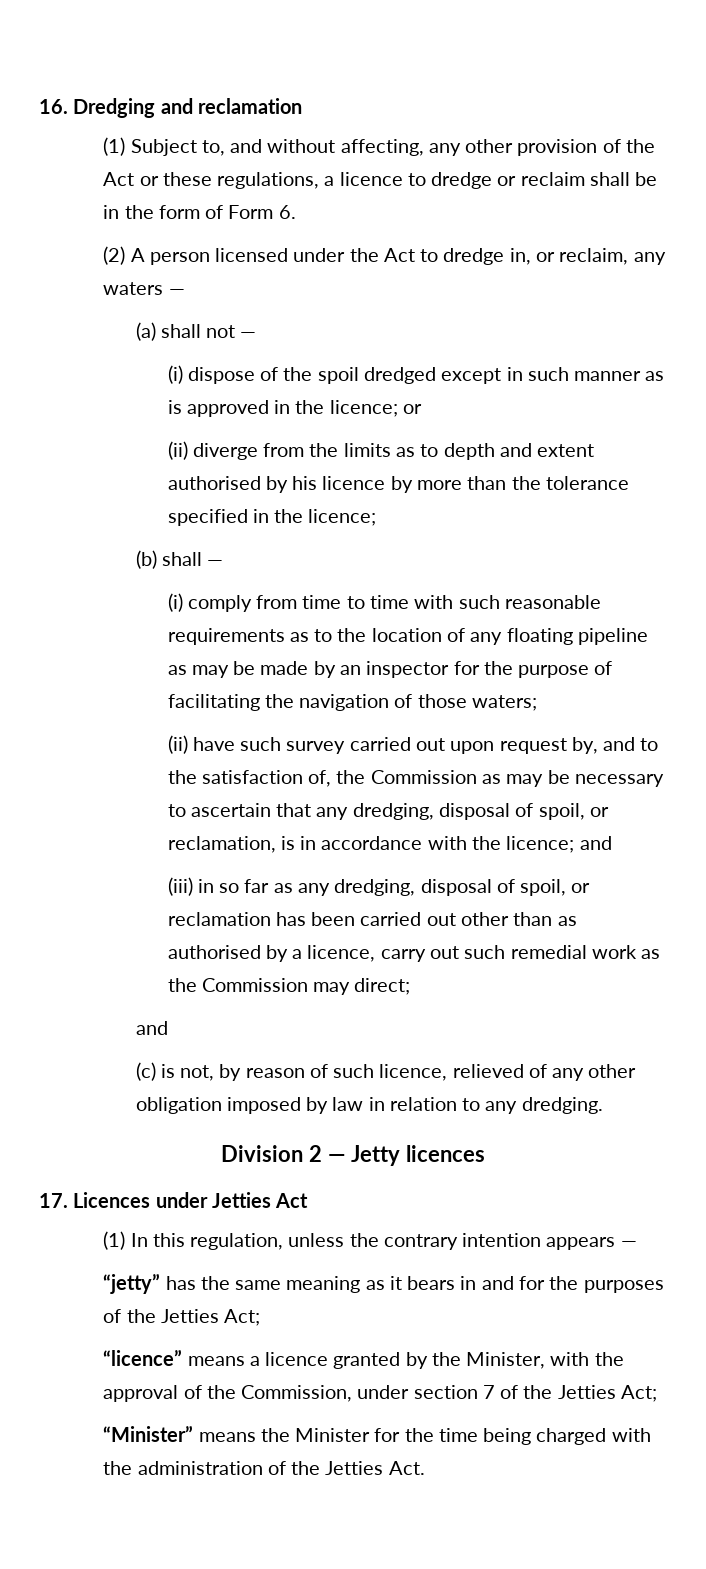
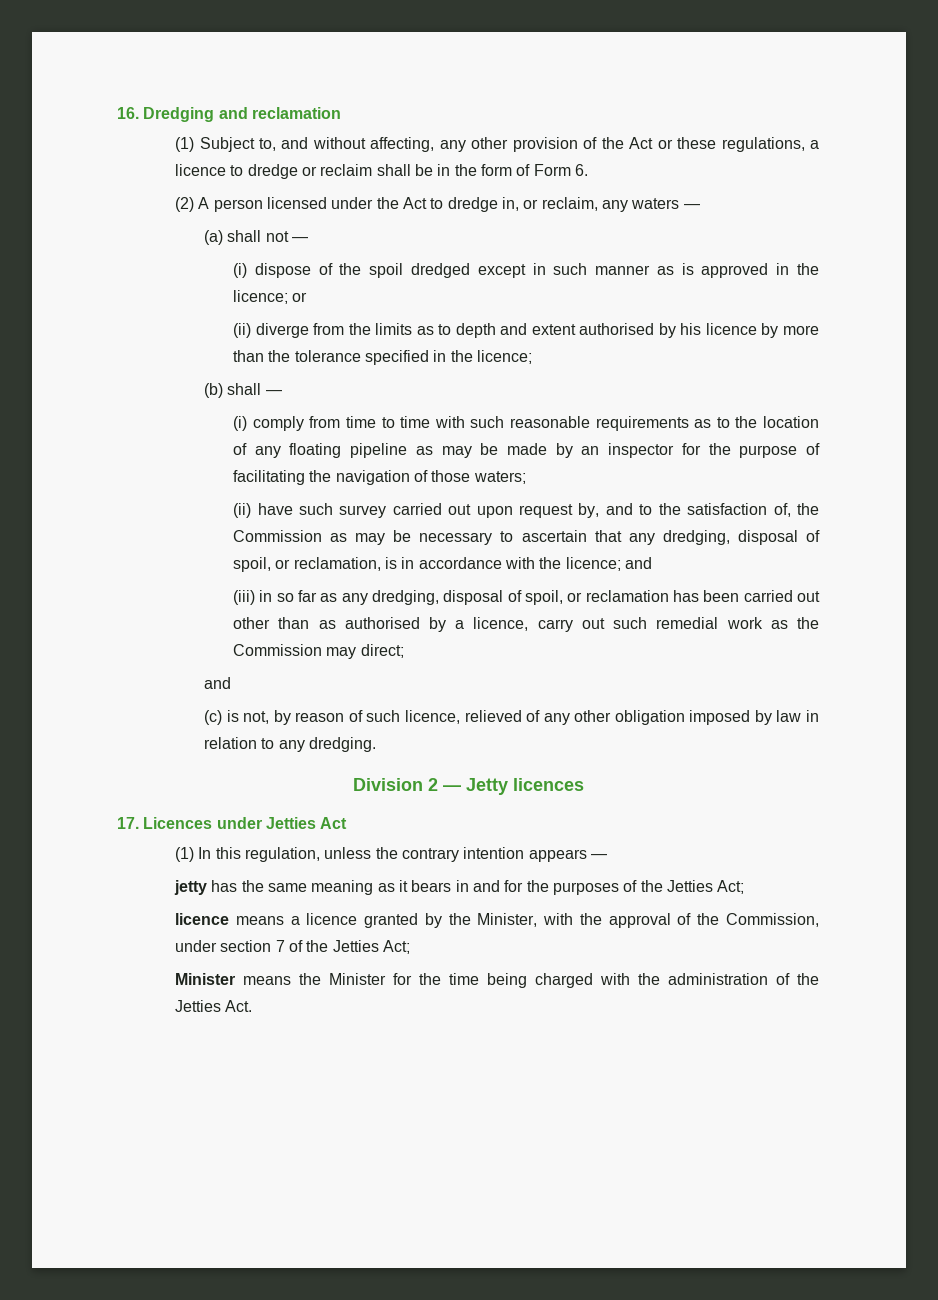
- “jetty” has the same meaning as it bears in and for the purposes of the Jetties Act;
+ jetty has the same meaning as it bears in and for the purposes of the Jetties Act;
- “licence” means a licence granted by the Minister, with the approval of the Commission, under section 7 of the Jetties Act;
+ licence means a licence granted by the Minister, with the approval of the Commission, under section 7 of the Jetties Act;
- “Minister” means the Minister for the time being charged with the administration of the Jetties Act.
+ Minister means the Minister for the time being charged with the administration of the Jetties Act.

